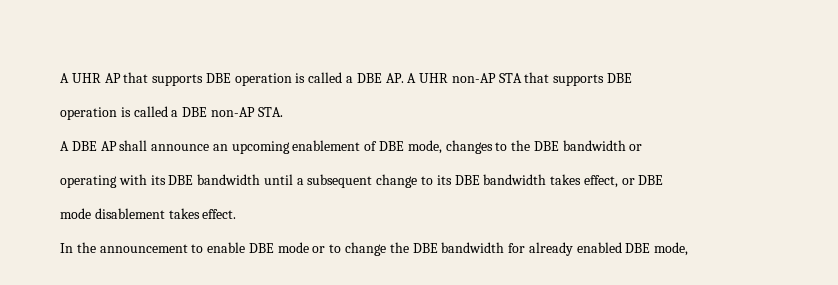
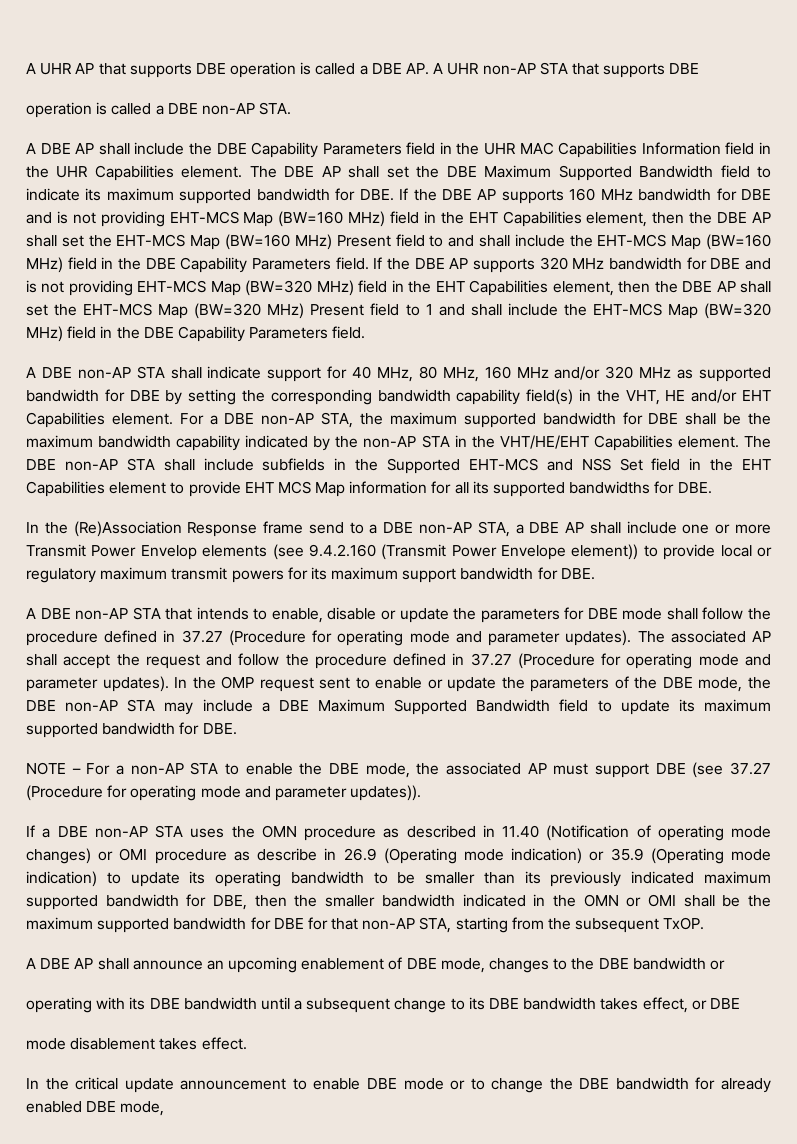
+ A DBE AP shall include the DBE Capability Parameters field in the UHR MAC Capabilities Information field in the UHR Capabilities element. The DBE AP shall set the DBE Maximum Supported Bandwidth field to indicate its maximum supported bandwidth for DBE. If the DBE AP supports 160 MHz bandwidth for DBE and is not providing EHT-MCS Map (BW=160 MHz) field in the EHT Capabilities element, then the DBE AP shall set the EHT-MCS Map (BW=160 MHz) Present field to and shall include the EHT-MCS Map (BW=160 MHz) field in the DBE Capability Parameters field. If the DBE AP supports 320 MHz bandwidth for DBE and is not providing EHT-MCS Map (BW=320 MHz) field in the EHT Capabilities element, then the DBE AP shall set the EHT-MCS Map (BW=320 MHz) Present field to 1 and shall include the EHT-MCS Map (BW=320 MHz) field in the DBE Capability Parameters field.
+ A DBE non-AP STA shall indicate support for 40 MHz, 80 MHz, 160 MHz and/or 320 MHz as supported bandwidth for DBE by setting the corresponding bandwidth capability field(s) in the VHT, HE and/or EHT Capabilities element. For a DBE non-AP STA, the maximum supported bandwidth for DBE shall be the maximum bandwidth capability indicated by the non-AP STA in the VHT/HE/EHT Capabilities element. The DBE non-AP STA shall include subfields in the Supported EHT-MCS and NSS Set field in the EHT Capabilities element to provide EHT MCS Map information for all its supported bandwidths for DBE.
+ In the (Re)Association Response frame send to a DBE non-AP STA, a DBE AP shall include one or more Transmit Power Envelop elements (see 9.4.2.160 (Transmit Power Envelope element)) to provide local or regulatory maximum transmit powers for its maximum support bandwidth for DBE.
+ A DBE non-AP STA that intends to enable, disable or update the parameters for DBE mode shall follow the procedure defined in 37.27 (Procedure for operating mode and parameter updates). The associated AP shall accept the request and follow the procedure defined in 37.27 (Procedure for operating mode and parameter updates). In the OMP request sent to enable or update the parameters of the DBE mode, the DBE non-AP STA may include a DBE Maximum Supported Bandwidth field to update its maximum supported bandwidth for DBE.
+ NOTE – For a non-AP STA to enable the DBE mode, the associated AP must support DBE (see 37.27 (Procedure for operating mode and parameter updates)).
+ If a DBE non-AP STA uses the OMN procedure as described in 11.40 (Notification of operating mode changes) or OMI procedure as describe in 26.9 (Operating mode indication) or 35.9 (Operating mode indication) to update its operating bandwidth to be smaller than its previously indicated maximum supported bandwidth for DBE, then the smaller bandwidth indicated in the OMN or OMI shall be the maximum supported bandwidth for DBE for that non-AP STA, starting from the subsequent TxOP.
- In the announcement to enable DBE mode or to change the DBE bandwidth for already enabled DBE mode,
+ In the critical update announcement to enable DBE mode or to change the DBE bandwidth for already enabled DBE mode,

